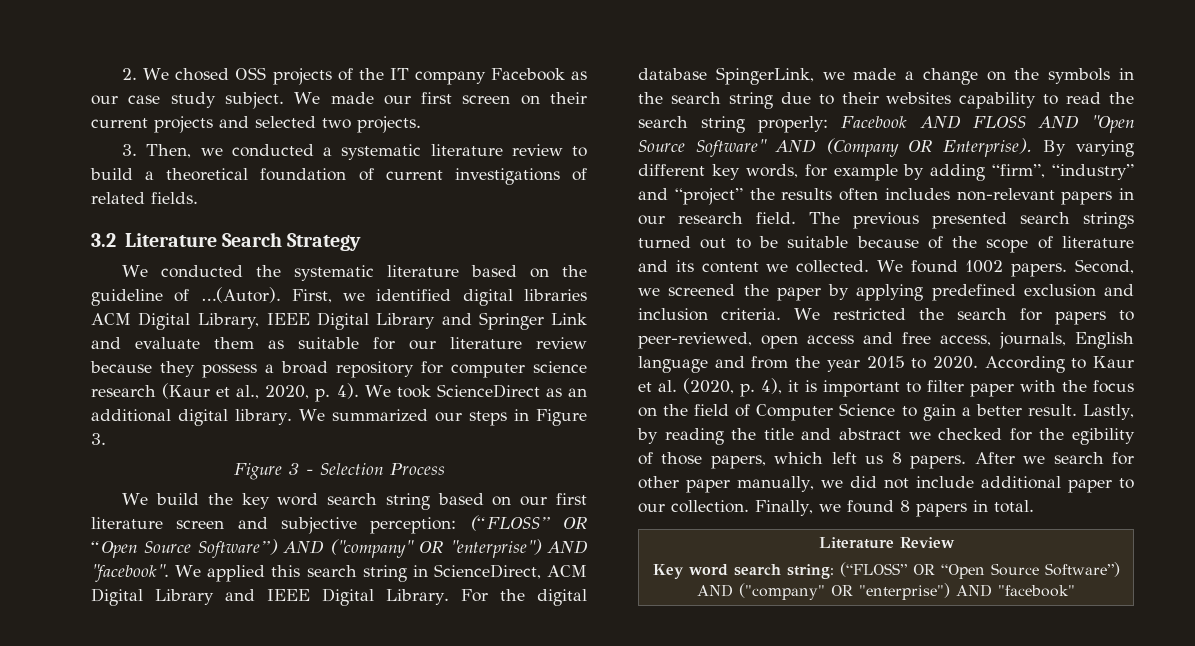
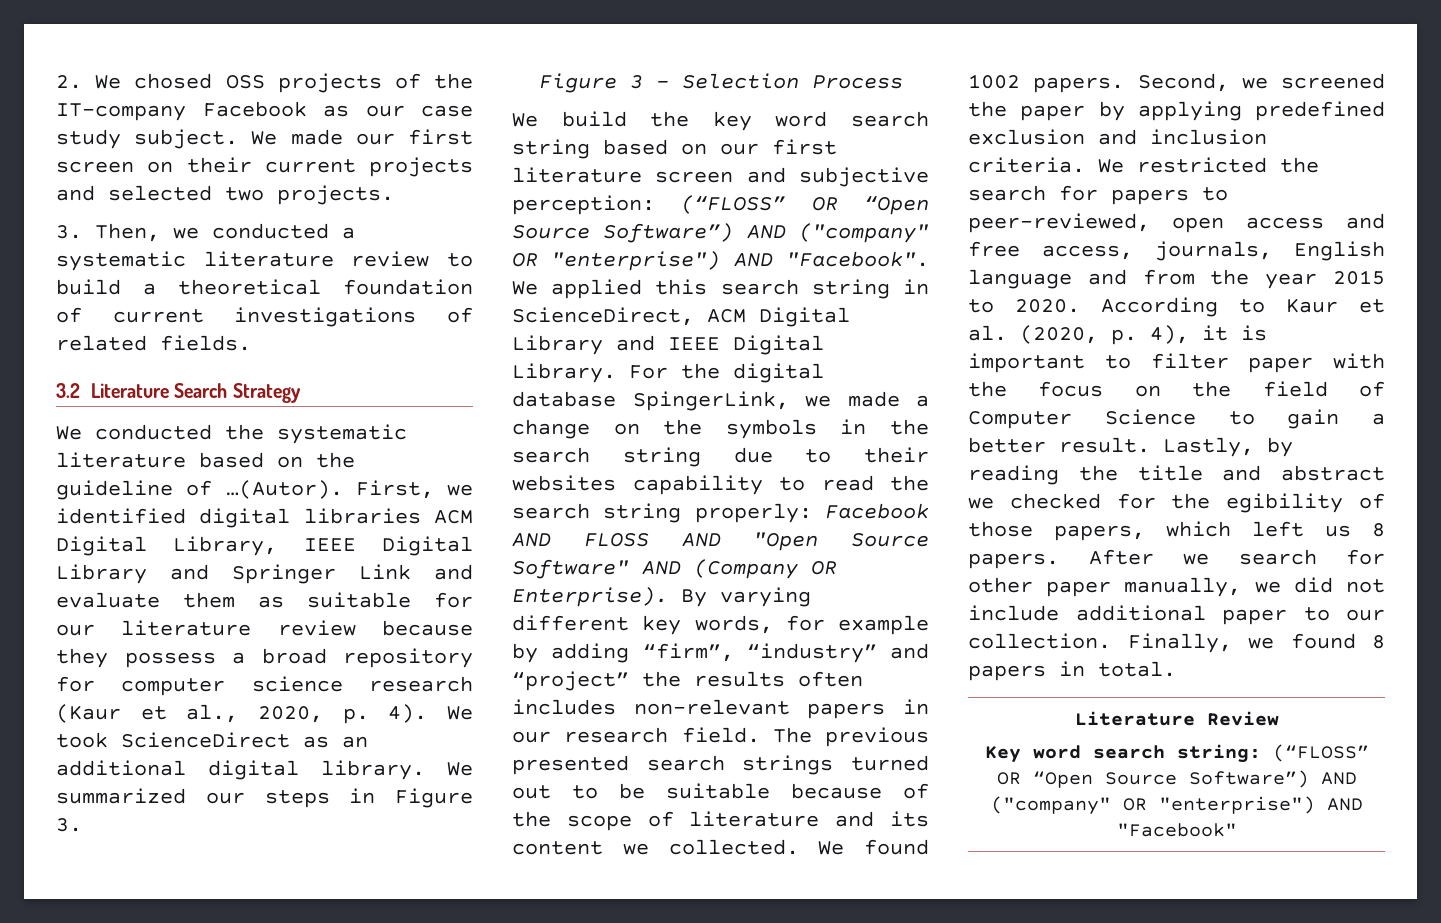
- 2. We chosed OSS projects of the IT company Facebook as our case study subject.
+ 2. We chosed OSS projects of the IT-company Facebook as our case study subject.
- We build the key word search string based on our first literature screen and subjective perception: (“FLOSS” OR “Open Source Software”) AND ("company" OR "enterprise") AND "facebook".
+ We build the key word search string based on our first literature screen and subjective perception: (“FLOSS” OR “Open Source Software”) AND ("company" OR "enterprise") AND "Facebook".
  Literature Review
- Key word search string: (“FLOSS” OR “Open Source Software”) AND ("company" OR "enterprise") AND "facebook"
+ Key word search string: (“FLOSS” OR “Open Source Software”) AND ("company" OR "enterprise") AND "Facebook"

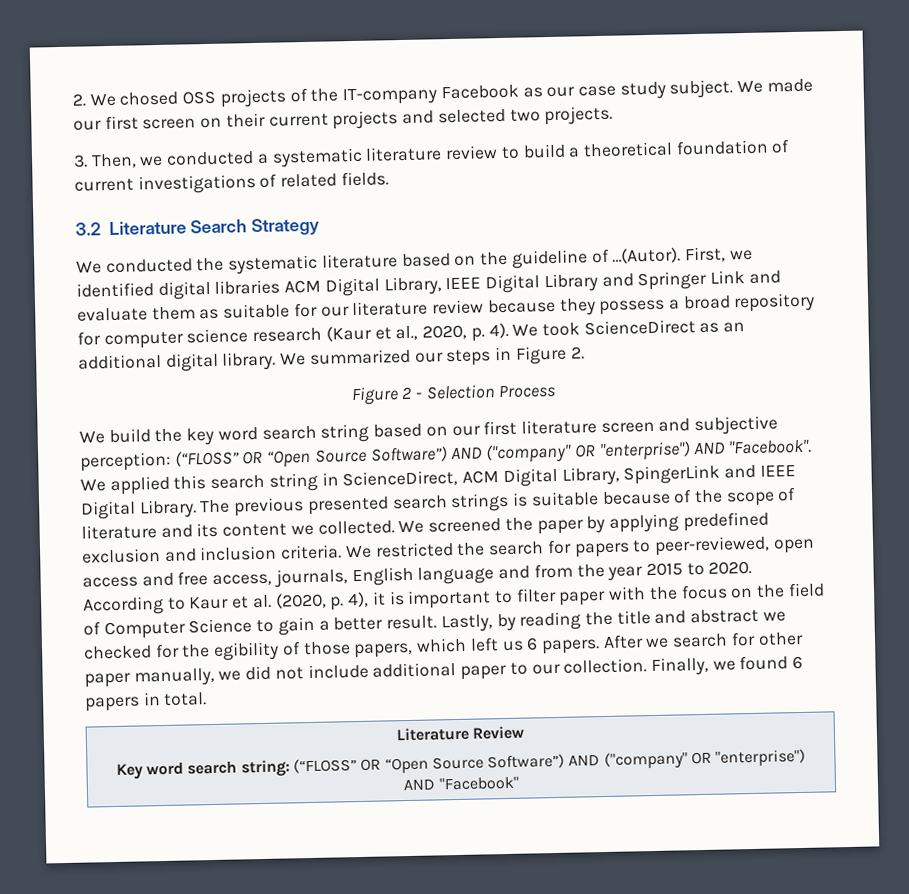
- We summarized our steps in Figure 3.
- Figure 3 - Selection Process
+ We summarized our steps in Figure 2.
+ Figure 2 - Selection Process
- We applied this search string in ScienceDirect, ACM Digital Library and IEEE Digital Library.
+ We applied this search string in ScienceDirect, ACM Digital Library, SpingerLink and IEEE Digital Library.
- For the digital database SpingerLink, we made a change on the symbols in the search string due to their websites capability to read the search string properly: Facebook AND FLOSS AND "Open Source Software" AND (Company OR Enterprise). By varying different key words, for example by adding “firm”, “industry” and “project” the results often includes non-relevant papers in our research field.
- The previous presented search strings turned out to be suitable because of the scope of literature and its content we collected.
+ The previous presented search strings is suitable because of the scope of literature and its content we collected.
- We found 1002 papers. Second, we screened the paper by applying predefined exclusion and inclusion criteria.
+ We screened the paper by applying predefined exclusion and inclusion criteria.
- Lastly, by reading the title and abstract we checked for the egibility of those papers, which left us 8 papers.
+ Lastly, by reading the title and abstract we checked for the egibility of those papers, which left us 6 papers.
- Finally, we found 8 papers in total.
+ Finally, we found 6 papers in total.

